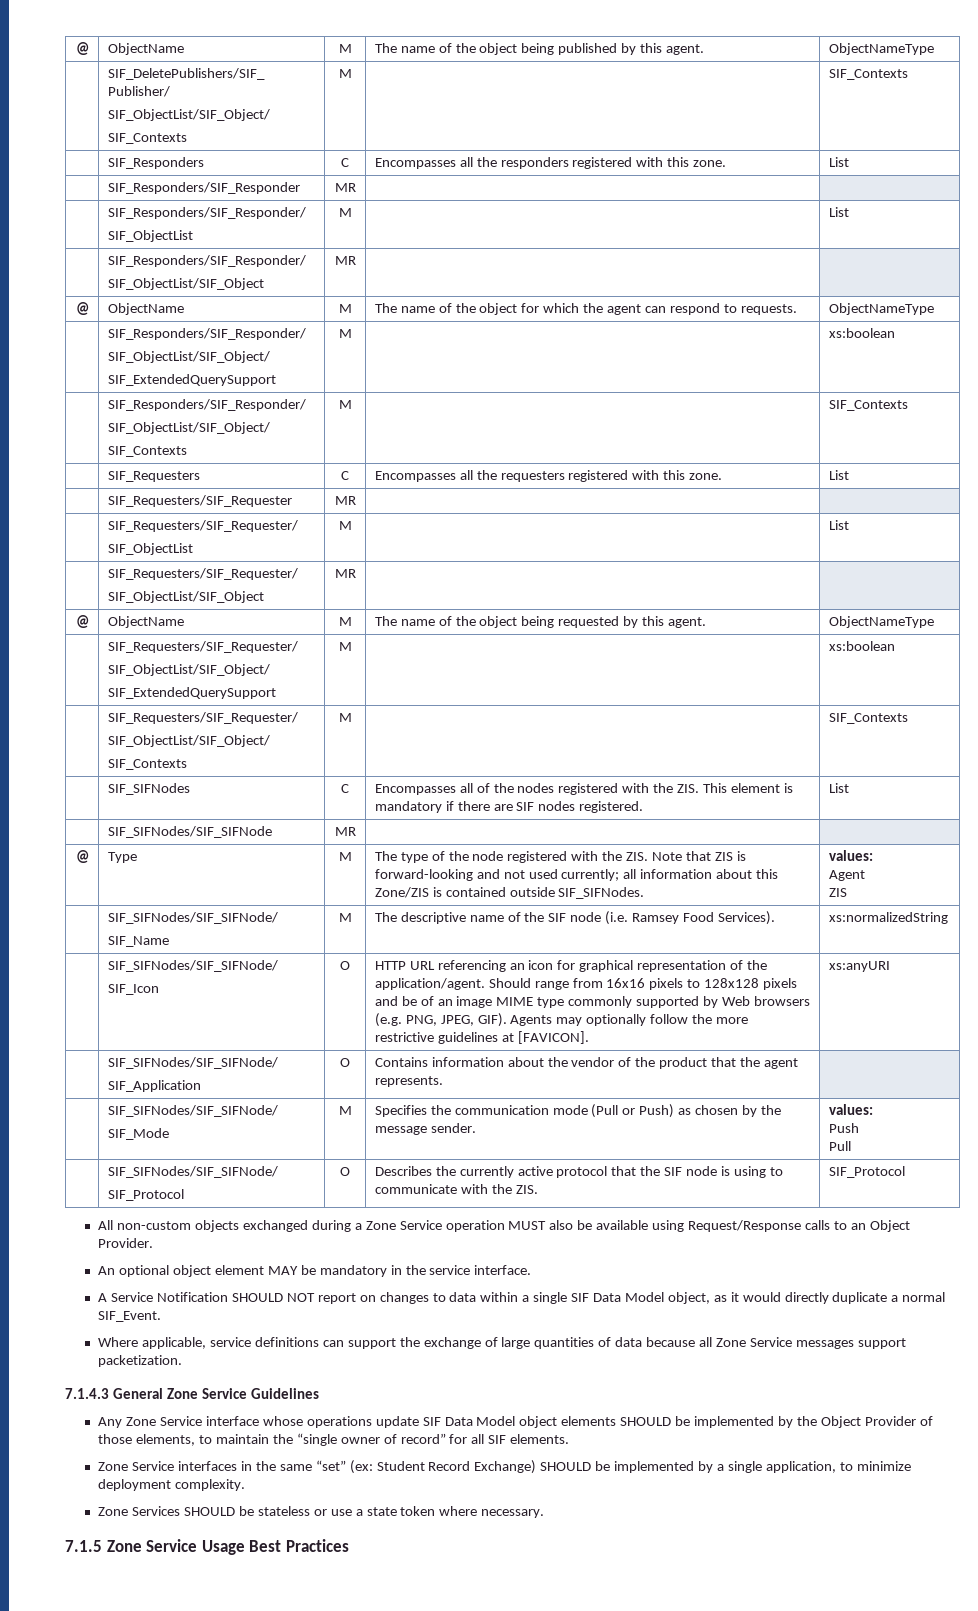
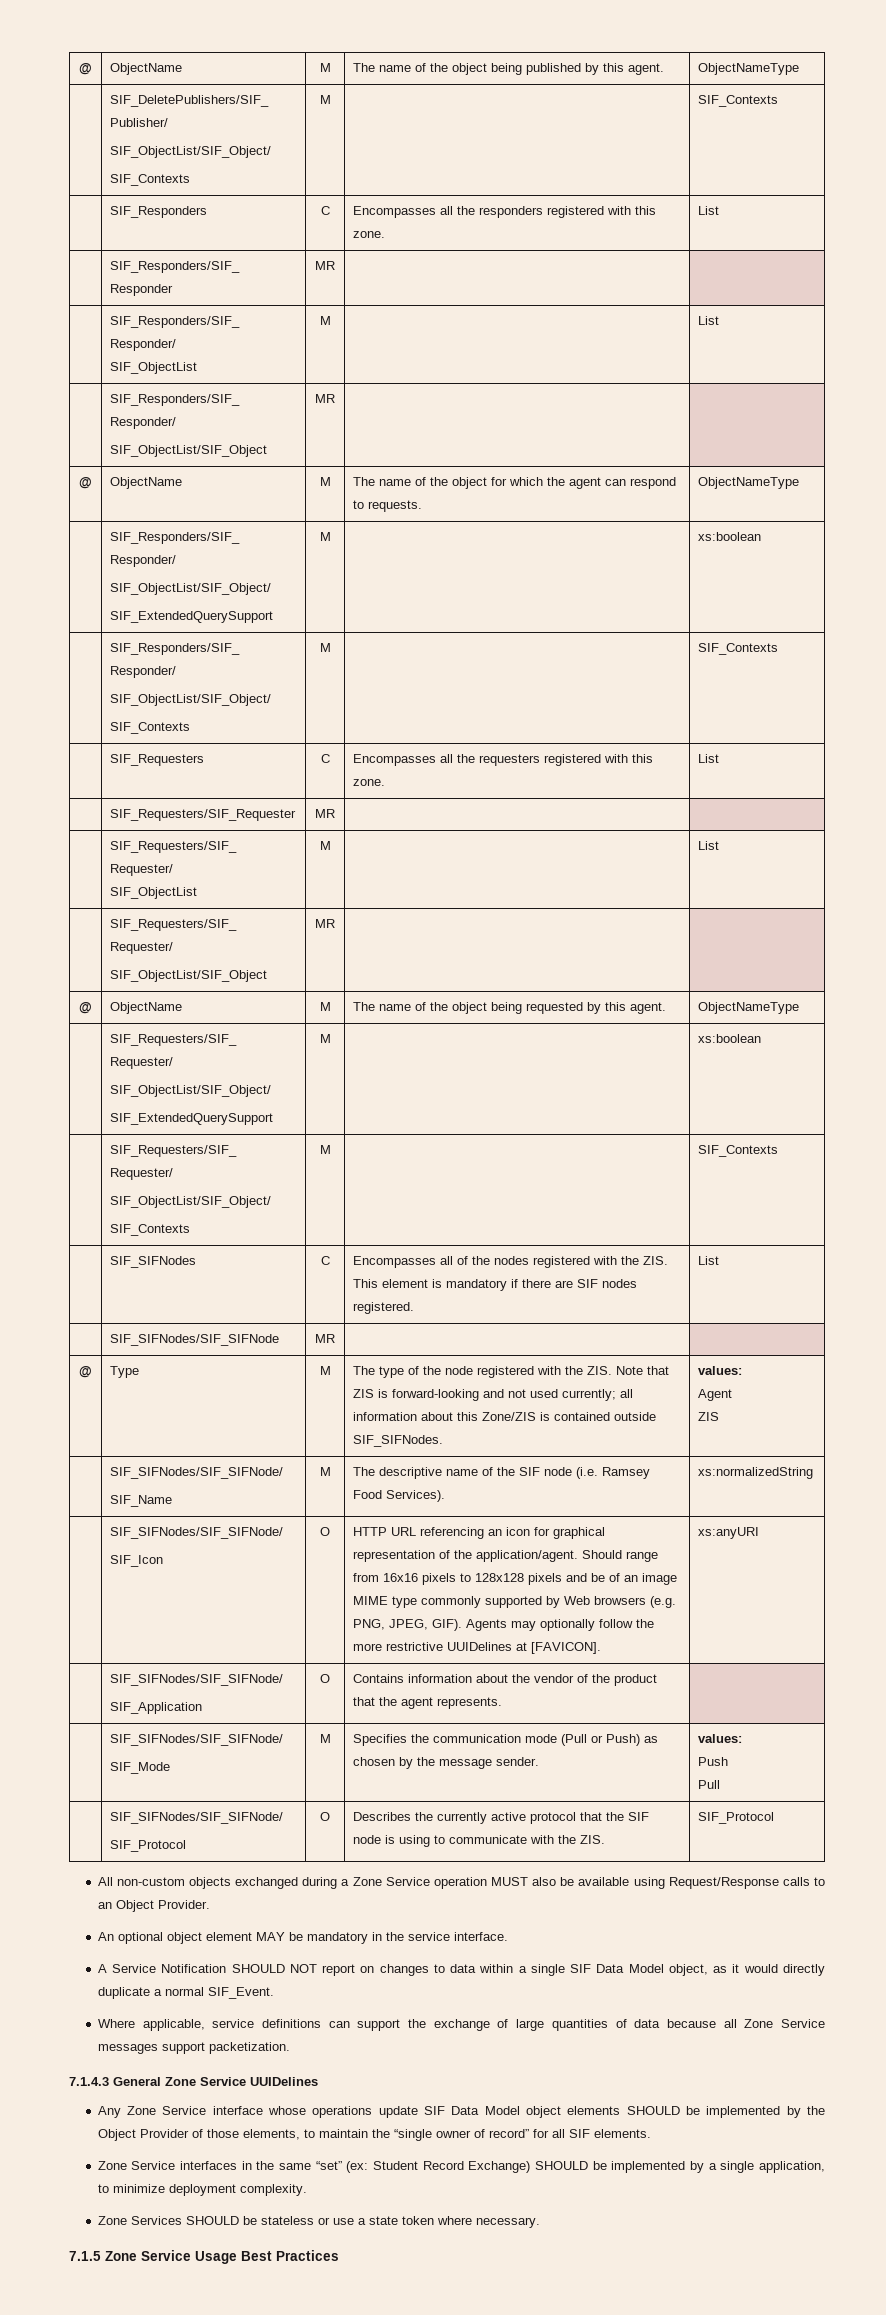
- Agents may optionally follow the more restrictive guidelines at [FAVICON].
+ Agents may optionally follow the more restrictive UUIDelines at [FAVICON].
- 7.1.4.3 General Zone Service Guidelines
+ 7.1.4.3 General Zone Service UUIDelines

